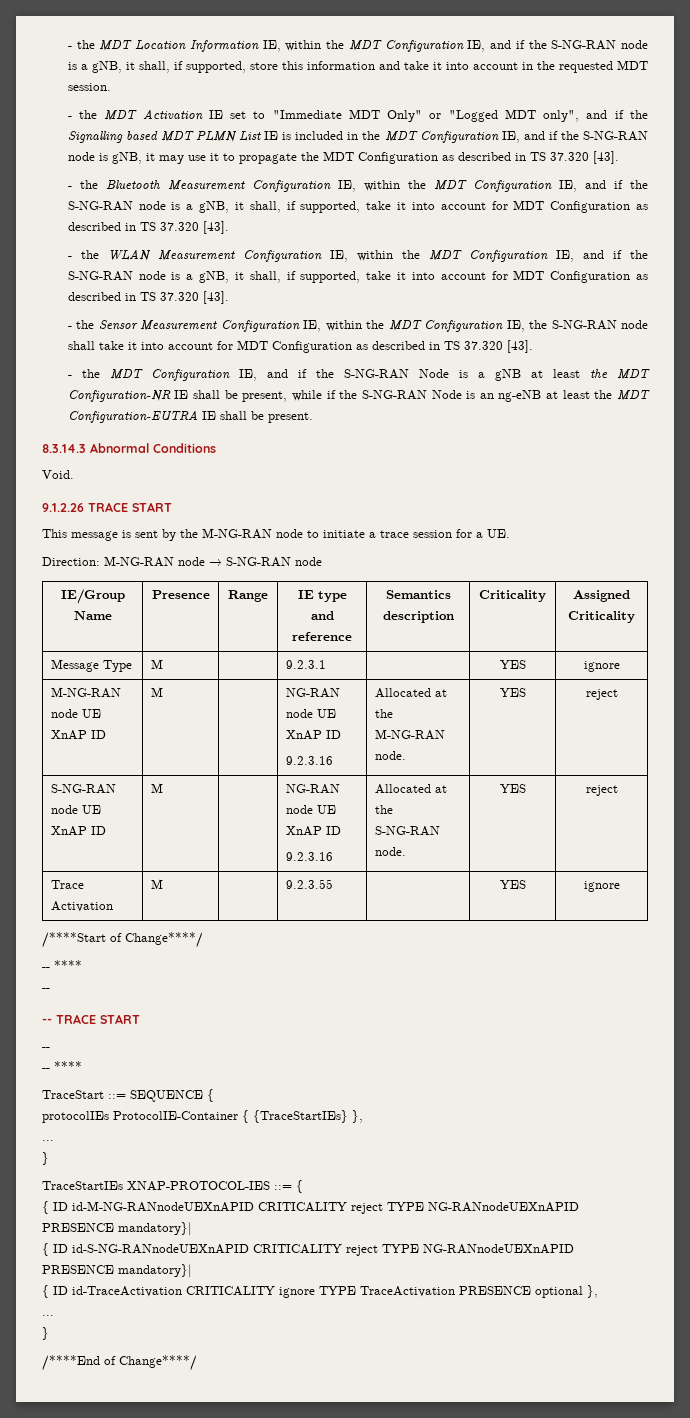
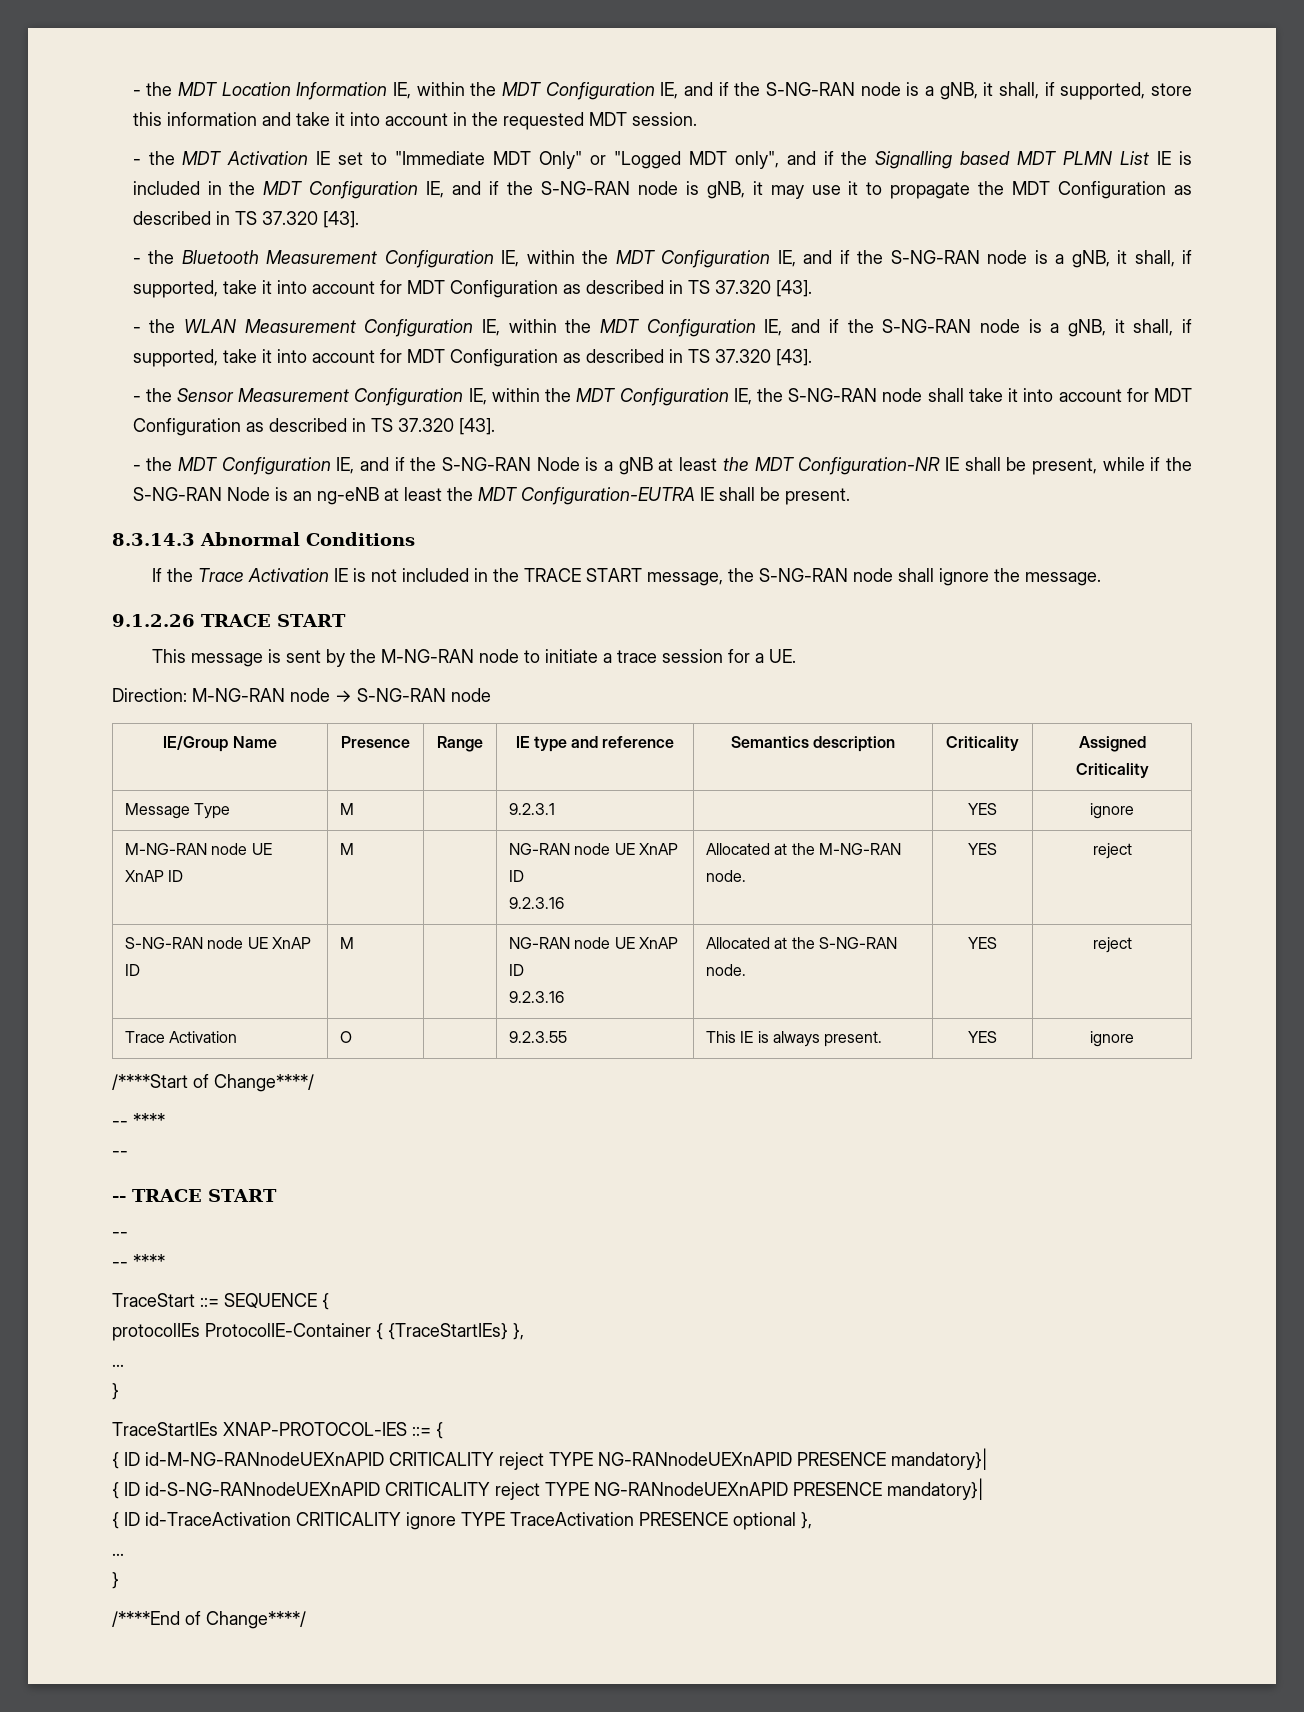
- Void.
+ If the Trace Activation IE is not included in the TRACE START message, the S-NG-RAN node shall ignore the message.
- Trace Activation | M | | 9.2.3.55 | | YES | ignore
+ Trace Activation | O | | 9.2.3.55 | This IE is always present. | YES | ignore

